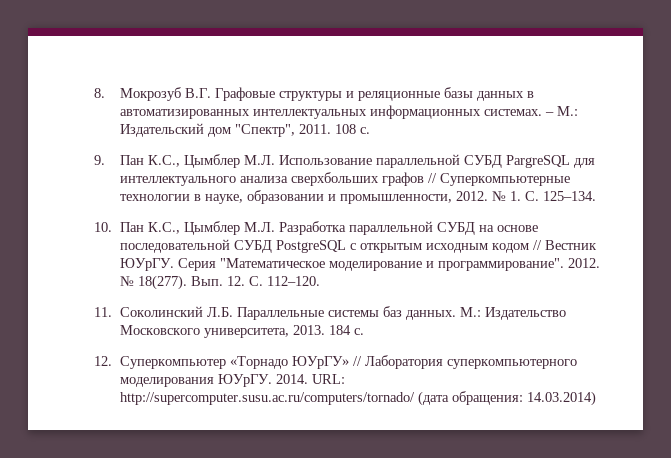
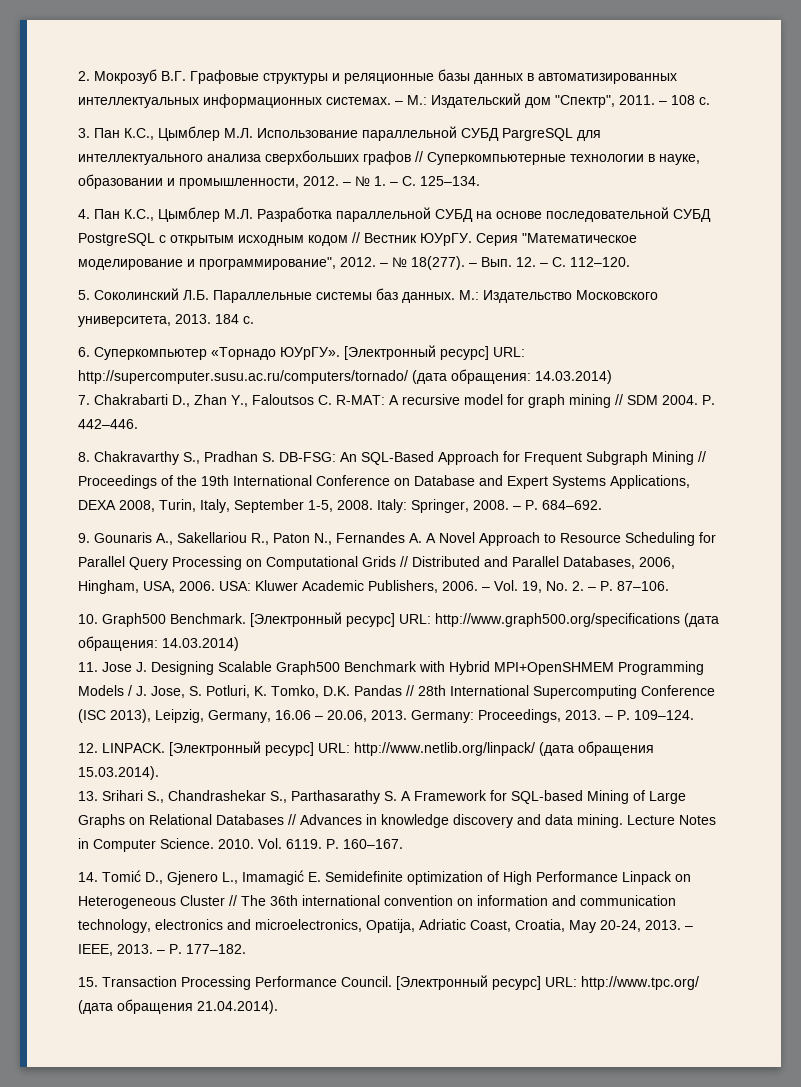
- 8. Мокрозуб В.Г. Графовые структуры и реляционные базы данных в автоматизированных интеллектуальных информационных системах.
+ 2. Мокрозуб В.Г. Графовые структуры и реляционные базы данных в автоматизированных интеллектуальных информационных системах.
- 108 c.
+ – 108 c.
- 9. Пан К.С., Цымблер М.Л. Использование параллельной СУБД PargreSQL для интеллектуального анализа сверхбольших графов // Суперкомпьютерные технологии в науке, образовании и промышленности, 2012.
+ 3. Пан К.С., Цымблер М.Л. Использование параллельной СУБД PargreSQL для интеллектуального анализа сверхбольших графов // Суперкомпьютерные технологии в науке, образовании и промышленности, 2012.
- № 1. С. 125–134.
+ – № 1. – С. 125–134.
- 10. Пан К.С., Цымблер М.Л. Разработка параллельной СУБД на основе последовательной СУБД PostgreSQL с открытым исходным кодом // Вестник ЮУрГУ.
+ 4. Пан К.С., Цымблер М.Л. Разработка параллельной СУБД на основе последовательной СУБД PostgreSQL с открытым исходным кодом // Вестник ЮУрГУ.
- Серия "Математическое моделирование и программирование". 2012. № 18(277).
+ Серия "Математическое моделирование и программирование", 2012. – № 18(277).
- Вып. 12. С. 112–120.
+ – Вып. 12. – С. 112–120.
- 11. Соколинский Л.Б. Параллельные системы баз данных.
+ 5. Соколинский Л.Б. Параллельные системы баз данных.
- 12. Суперкомпьютер «Торнадо ЮУрГУ» // Лаборатория суперкомпьютерного моделирования ЮУрГУ. 2014. URL: http://supercomputer.susu.ac.ru/computers/tornado/ (дата обращения: 14.03.2014)
+ 6. Суперкомпьютер «Торнадо ЮУрГУ». [Электронный ресурс] URL: http://supercomputer.susu.ac.ru/computers/tornado/ (дата обращения: 14.03.2014)
+ 7. Chakrabarti D., Zhan Y., Faloutsos C. R-MAT: A recursive model for graph mining // SDM 2004. P. 442–446.
+ 8. Chakravarthy S., Pradhan S. DB-FSG: An SQL-Based Approach for Frequent Subgraph Mining // Proceedings of the 19th International Conference on Database and Expert Systems Applications, DEXA 2008, Turin, Italy, September 1-5, 2008. Italy: Springer, 2008. – P. 684–692.
+ 9. Gounaris A., Sakellariou R., Paton N., Fernandes A. A Novel Approach to Resource Scheduling for Parallel Query Processing on Computational Grids // Distributed and Parallel Databases, 2006, Hingham, USA, 2006. USA: Kluwer Academic Publishers, 2006. – Vol. 19, No. 2. – P. 87–106.
+ 10. Graph500 Benchmark. [Электронный ресурс] URL: http://www.graph500.org/specifications (дата обращения: 14.03.2014)
+ 11. Jose J. Designing Scalable Graph500 Benchmark with Hybrid MPI+OpenSHMEM Programming Models / J. Jose, S. Potluri, K. Tomko, D.K. Pandas // 28th International Supercomputing Conference (ISC 2013), Leipzig, Germany, 16.06 – 20.06, 2013. Germany: Proceedings, 2013. – P. 109–124.
+ 12. LINPACK. [Электронный ресурс] URL: http://www.netlib.org/linpack/ (дата обращения 15.03.2014).
+ 13. Srihari S., Chandrashekar S., Parthasarathy S. A Framework for SQL-based Mining of Large Graphs on Relational Databases // Advances in knowledge discovery and data mining. Lecture Notes in Computer Science. 2010. Vol. 6119. P. 160–167.
+ 14. Tomić D., Gjenero L., Imamagić E. Semidefinite optimization of High Performance Linpack on Heterogeneous Cluster // The 36th international convention on information and communication technology, electronics and microelectronics, Opatija, Adriatic Coast, Croatia, May 20-24, 2013. – IEEE, 2013. – P. 177–182.
+ 15. Transaction Processing Performance Council. [Электронный ресурс] URL: http://www.tpc.org/ (дата обращения 21.04.2014).

